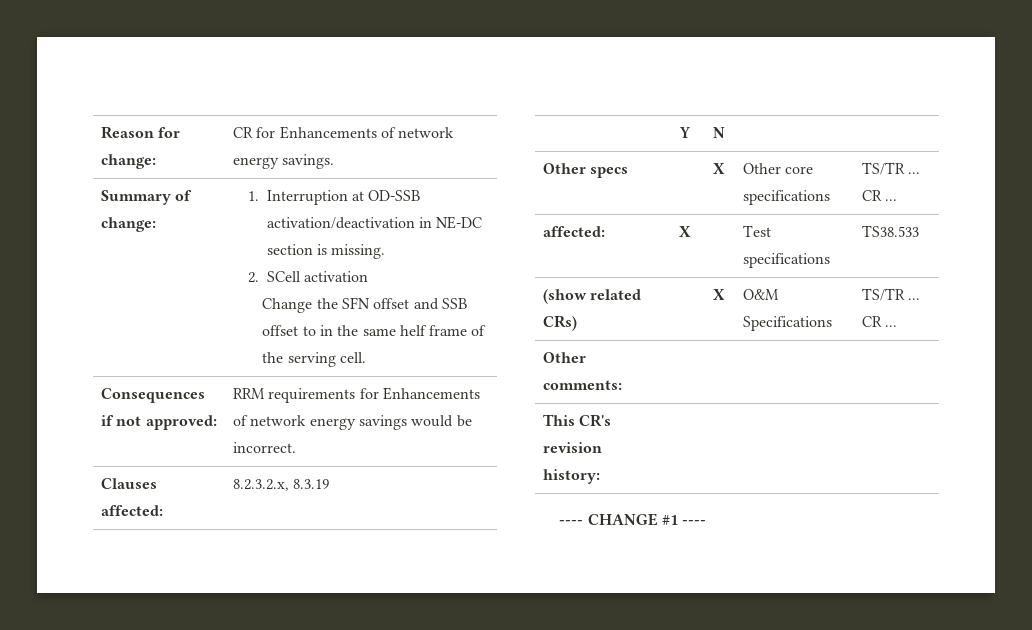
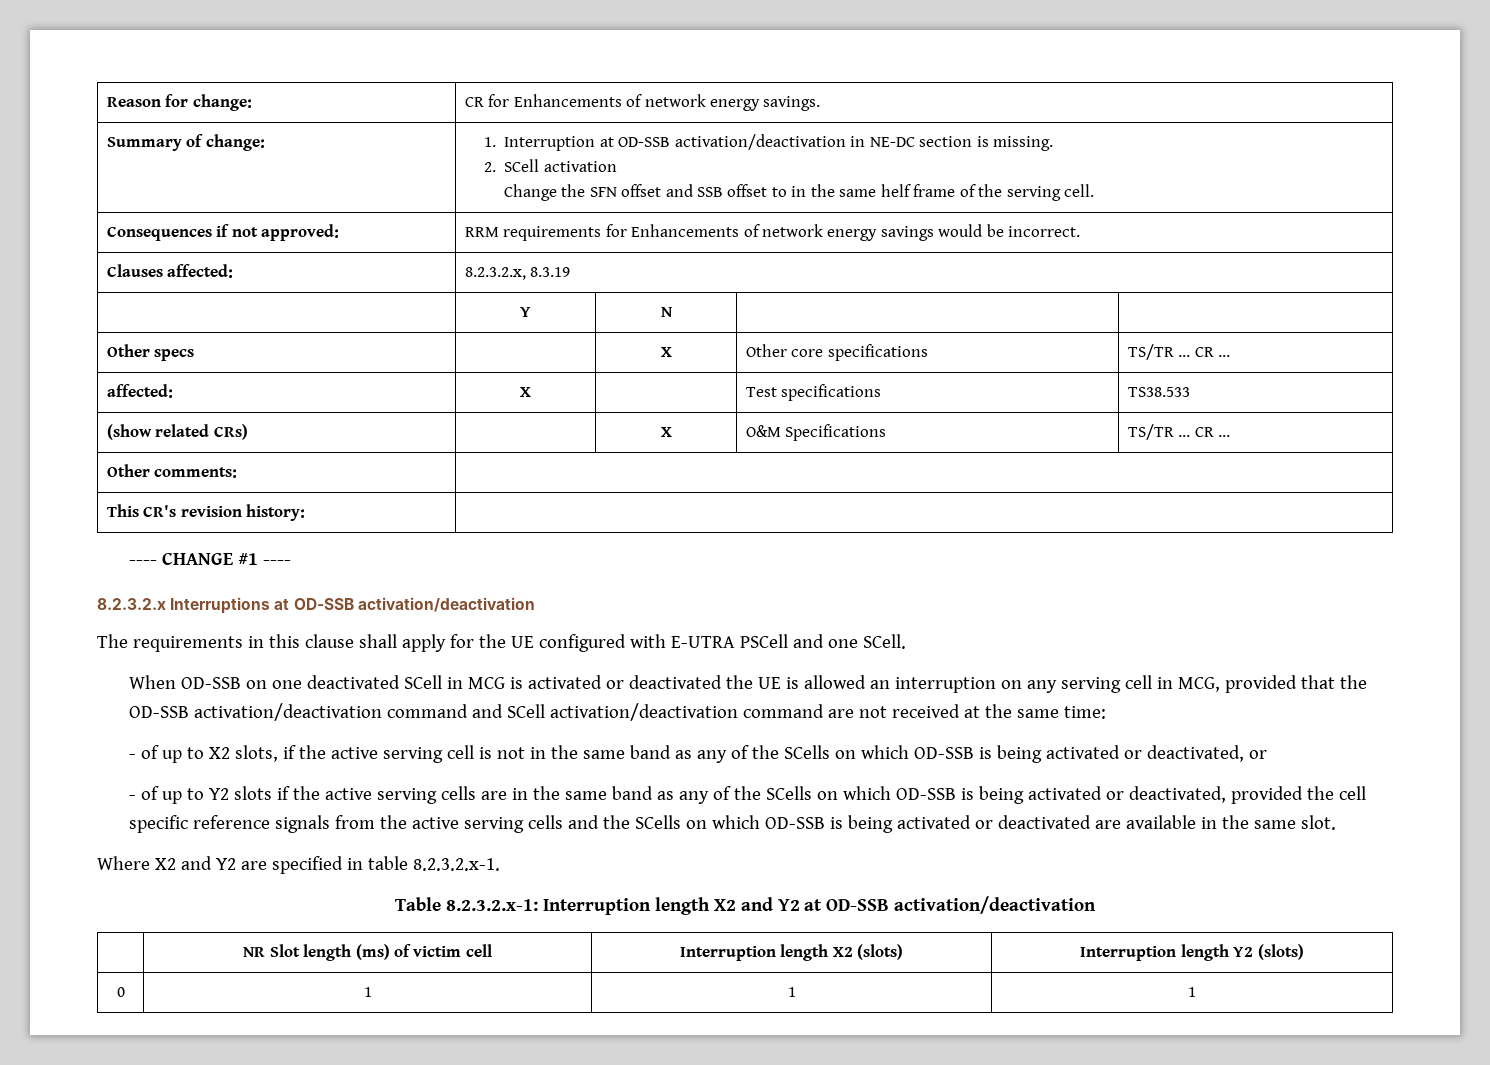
+ 8.2.3.2.x Interruptions at OD-SSB activation/deactivation
+ The requirements in this clause shall apply for the UE configured with E-UTRA PSCell and one SCell.
+ When OD-SSB on one deactivated SCell in MCG is activated or deactivated the UE is allowed an interruption on any serving cell in MCG, provided that the OD-SSB activation/deactivation command and SCell activation/deactivation command are not received at the same time:
+ - of up to X2 slots, if the active serving cell is not in the same band as any of the SCells on which OD-SSB is being activated or deactivated, or
+ - of up to Y2 slots if the active serving cells are in the same band as any of the SCells on which OD-SSB is being activated or deactivated, provided the cell specific reference signals from the active serving cells and the SCells on which OD-SSB is being activated or deactivated are available in the same slot.
+ Where X2 and Y2 are specified in table 8.2.3.2.x-1.
+ Table 8.2.3.2.x-1: Interruption length X2 and Y2 at OD-SSB activation/deactivation
+ | NR Slot length (ms) of victim cell | Interruption length X2 (slots) | Interruption length Y2 (slots)
+ 0 | 1 | 1 | 1

